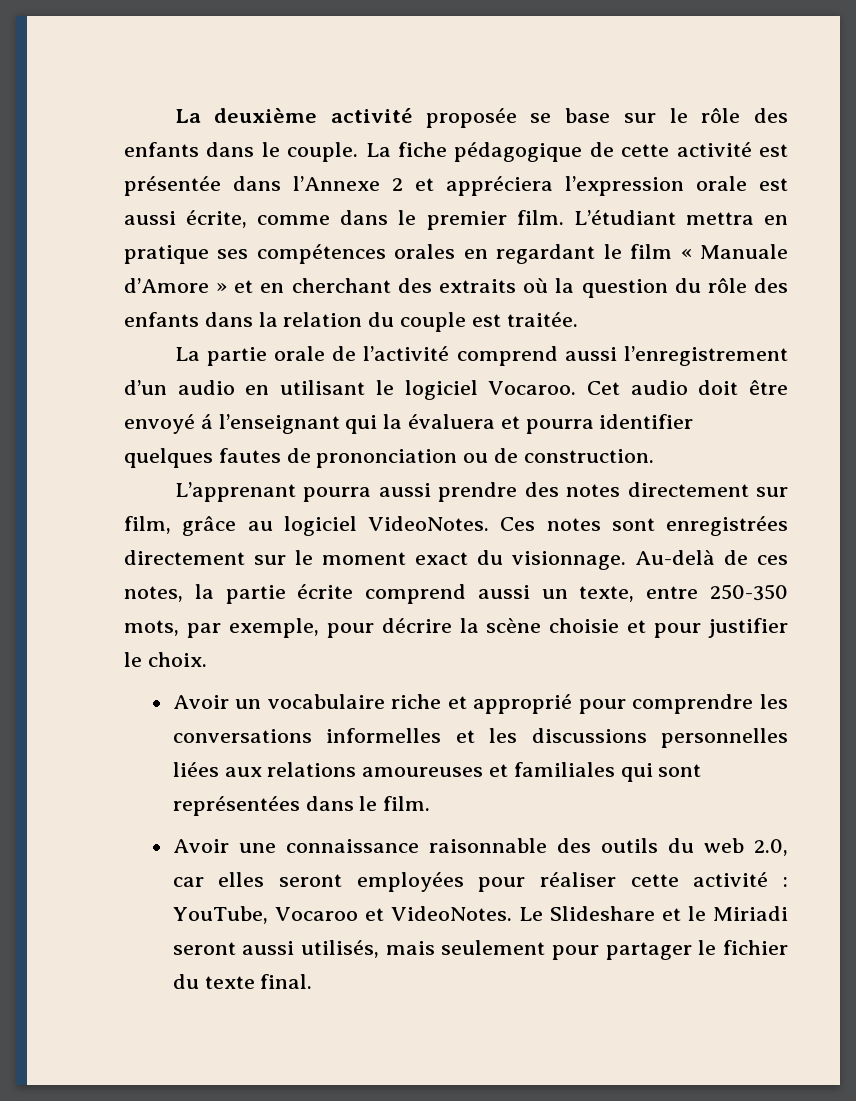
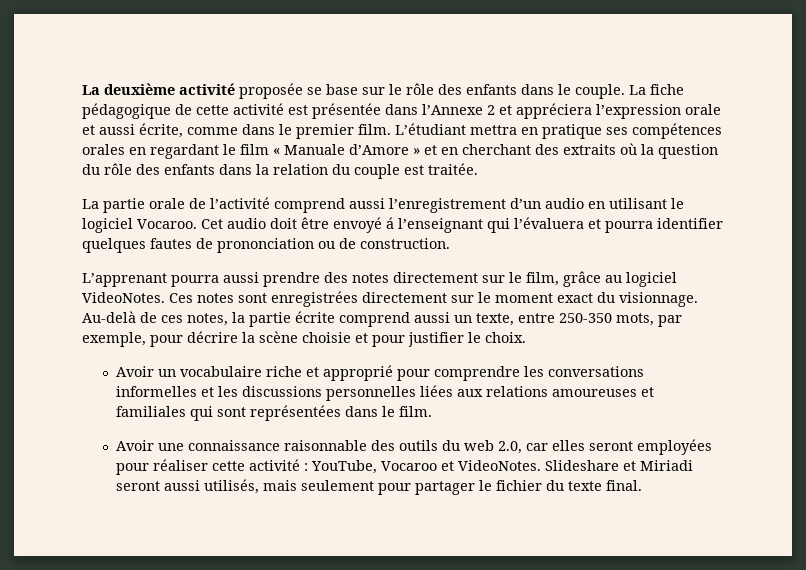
- La fiche pédagogique de cette activité est présentée dans l’Annexe 2 et appréciera l’expression orale est aussi écrite, comme dans le premier film.
+ La fiche pédagogique de cette activité est présentée dans l’Annexe 2 et appréciera l’expression orale et aussi écrite, comme dans le premier film.
- Cet audio doit être envoyé á l’enseignant qui la évaluera et pourra identifier quelques fautes de prononciation ou de construction.
+ Cet audio doit être envoyé á l’enseignant qui l’évaluera et pourra identifier quelques fautes de prononciation ou de construction.
- L’apprenant pourra aussi prendre des notes directement sur film, grâce au logiciel VideoNotes.
+ L’apprenant pourra aussi prendre des notes directement sur le film, grâce au logiciel VideoNotes.
- Le Slideshare et le Miriadi seront aussi utilisés, mais seulement pour partager le fichier du texte final.
+ Slideshare et Miriadi seront aussi utilisés, mais seulement pour partager le fichier du texte final.

